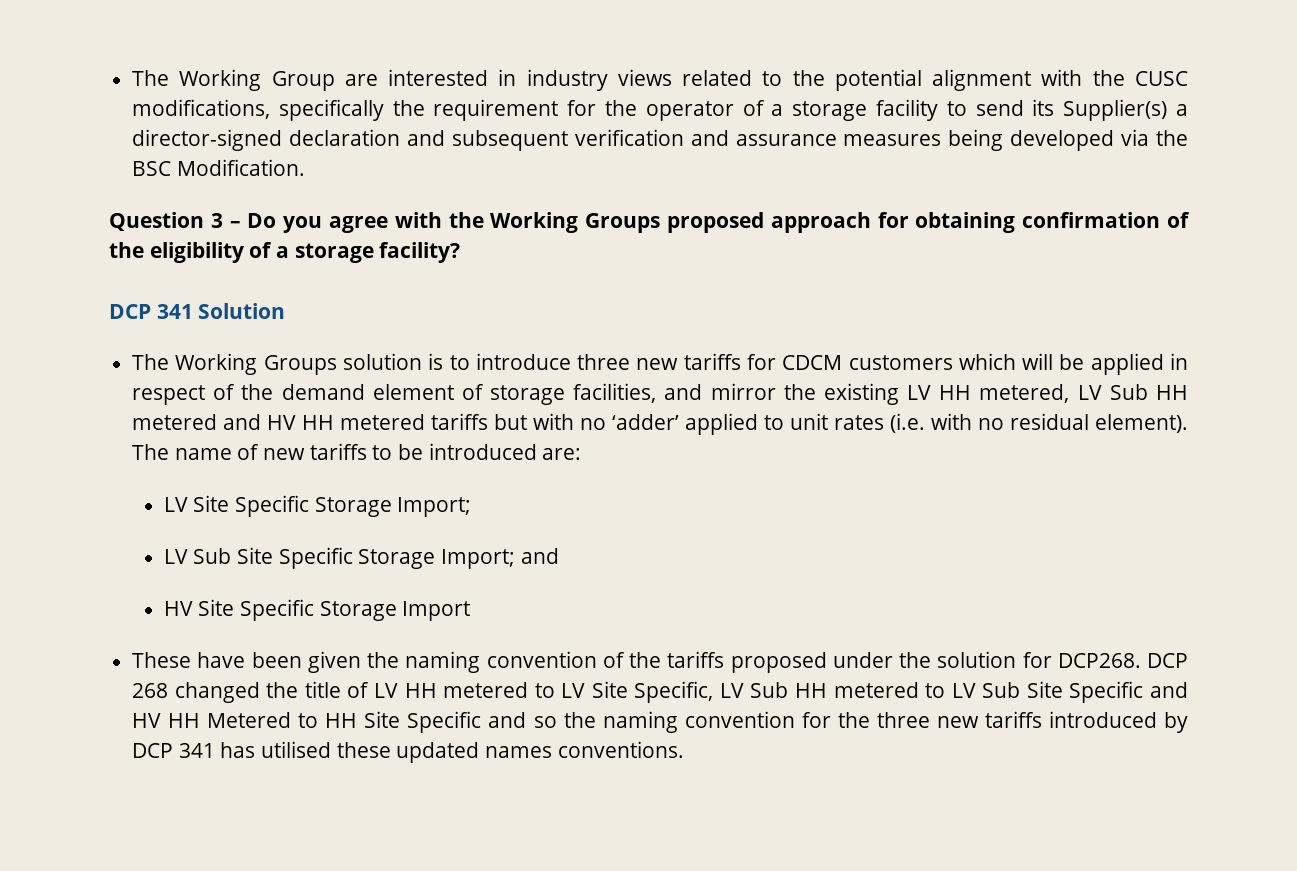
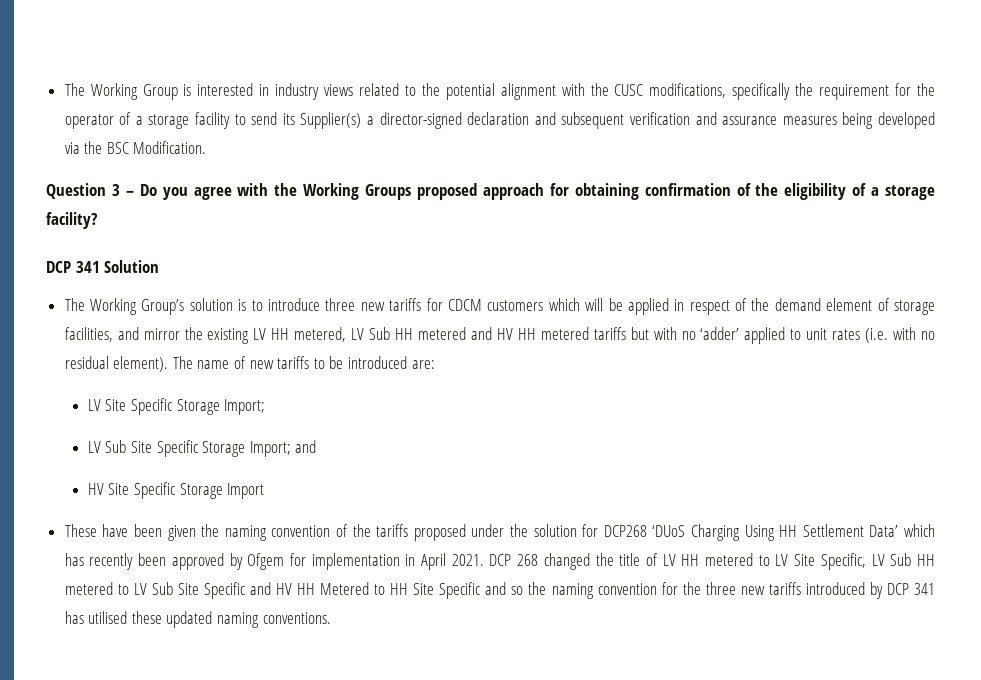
- The Working Group are interested in industry views related to the potential alignment with the CUSC modifications, specifically the requirement for the operator of a storage facility to send its Supplier(s) a director-signed declaration and subsequent verification and assurance measures being developed via the BSC Modification.
+ The Working Group is interested in industry views related to the potential alignment with the CUSC modifications, specifically the requirement for the operator of a storage facility to send its Supplier(s) a director-signed declaration and subsequent verification and assurance measures being developed via the BSC Modification.
- The Working Groups solution is to introduce three new tariffs for CDCM customers which will be applied in respect of the demand element of storage facilities, and mirror the existing LV HH metered, LV Sub HH metered and HV HH metered tariffs but with no ‘adder’ applied to unit rates (i.e. with no residual element).
+ The Working Group’s solution is to introduce three new tariffs for CDCM customers which will be applied in respect of the demand element of storage facilities, and mirror the existing LV HH metered, LV Sub HH metered and HV HH metered tariffs but with no ‘adder’ applied to unit rates (i.e. with no residual element).
- These have been given the naming convention of the tariffs proposed under the solution for DCP268.
+ These have been given the naming convention of the tariffs proposed under the solution for DCP268 ‘DUoS Charging Using HH Settlement Data’ which has recently been approved by Ofgem for implementation in April 2021.
- DCP 268 changed the title of LV HH metered to LV Site Specific, LV Sub HH metered to LV Sub Site Specific and HV HH Metered to HH Site Specific and so the naming convention for the three new tariffs introduced by DCP 341 has utilised these updated names conventions.
+ DCP 268 changed the title of LV HH metered to LV Site Specific, LV Sub HH metered to LV Sub Site Specific and HV HH Metered to HH Site Specific and so the naming convention for the three new tariffs introduced by DCP 341 has utilised these updated naming conventions.

